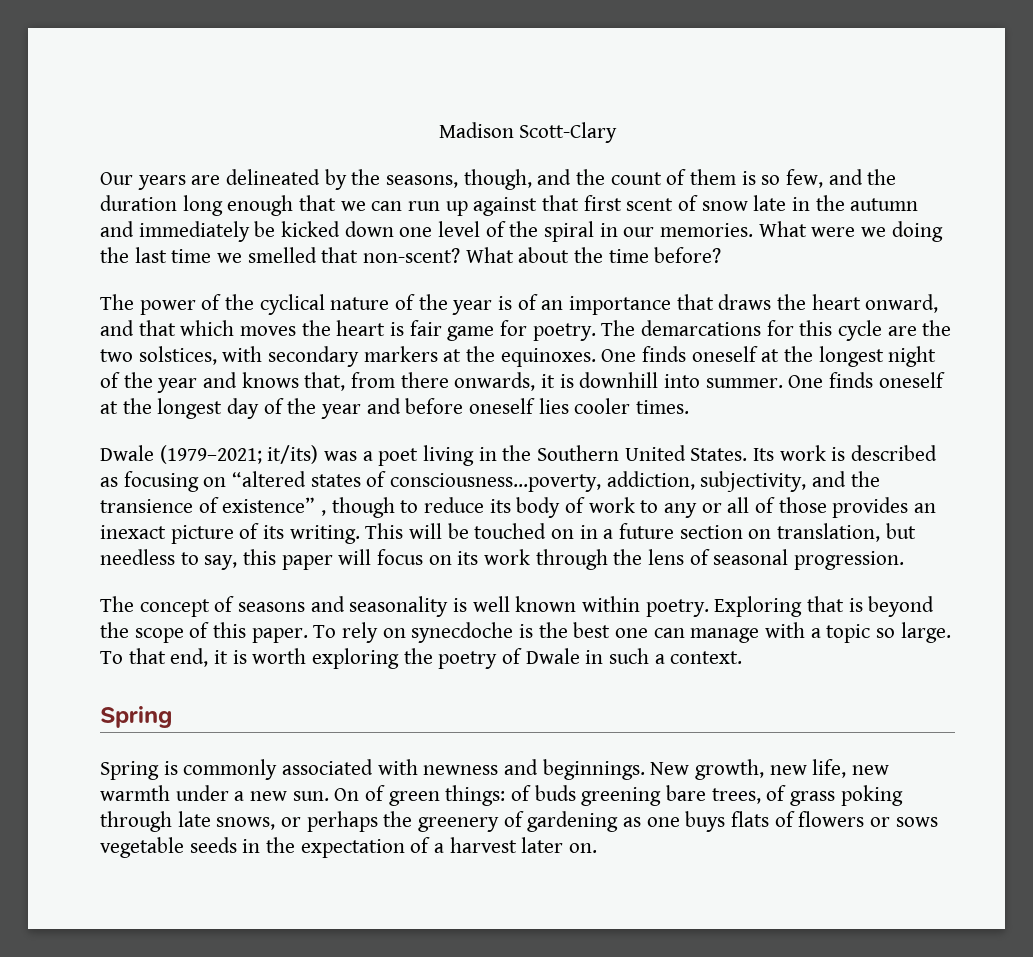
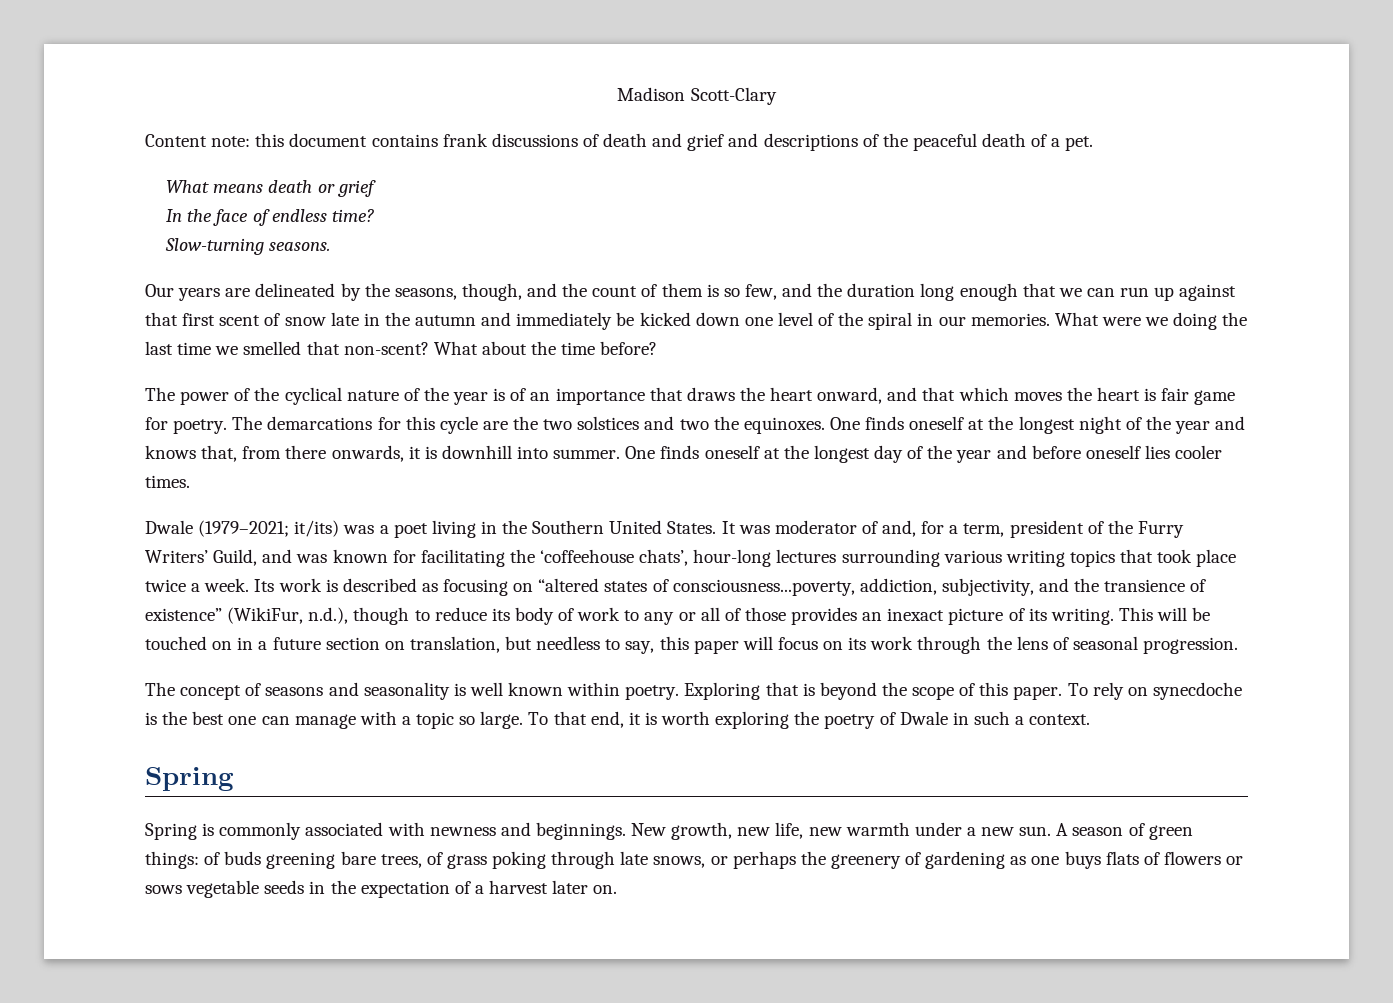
+ Content note: this document contains frank discussions of death and grief and descriptions of the peaceful death of a pet.
+ What means death or grief
+ In the face of endless time?
+ Slow-turning seasons.
- The demarcations for this cycle are the two solstices, with secondary markers at the equinoxes.
+ The demarcations for this cycle are the two solstices and two the equinoxes.
+ It was moderator of and, for a term, president of the Furry Writers’ Guild, and was known for facilitating the ‘coffeehouse chats’, hour-long lectures surrounding various writing topics that took place twice a week.
- Its work is described as focusing on “altered states of consciousness...poverty, addiction, subjectivity, and the transience of existence” , though to reduce its body of work to any or all of those provides an inexact picture of its writing.
+ Its work is described as focusing on “altered states of consciousness...poverty, addiction, subjectivity, and the transience of existence” (WikiFur, n.d.), though to reduce its body of work to any or all of those provides an inexact picture of its writing.
- On of green things: of buds greening bare trees, of grass poking through late snows, or perhaps the greenery of gardening as one buys flats of flowers or sows vegetable seeds in the expectation of a harvest later on.
+ A season of green things: of buds greening bare trees, of grass poking through late snows, or perhaps the greenery of gardening as one buys flats of flowers or sows vegetable seeds in the expectation of a harvest later on.

